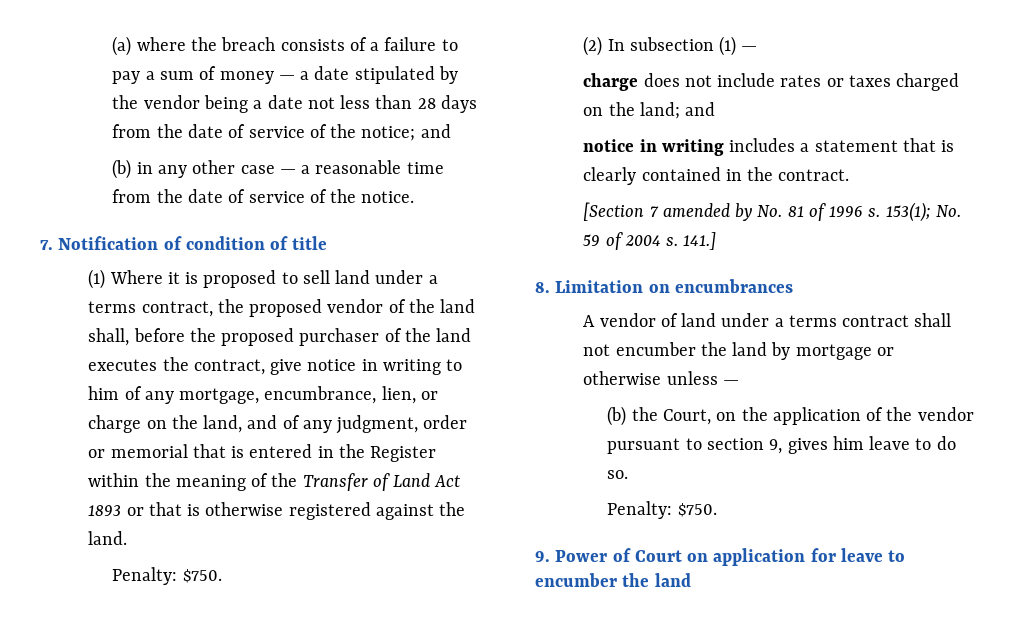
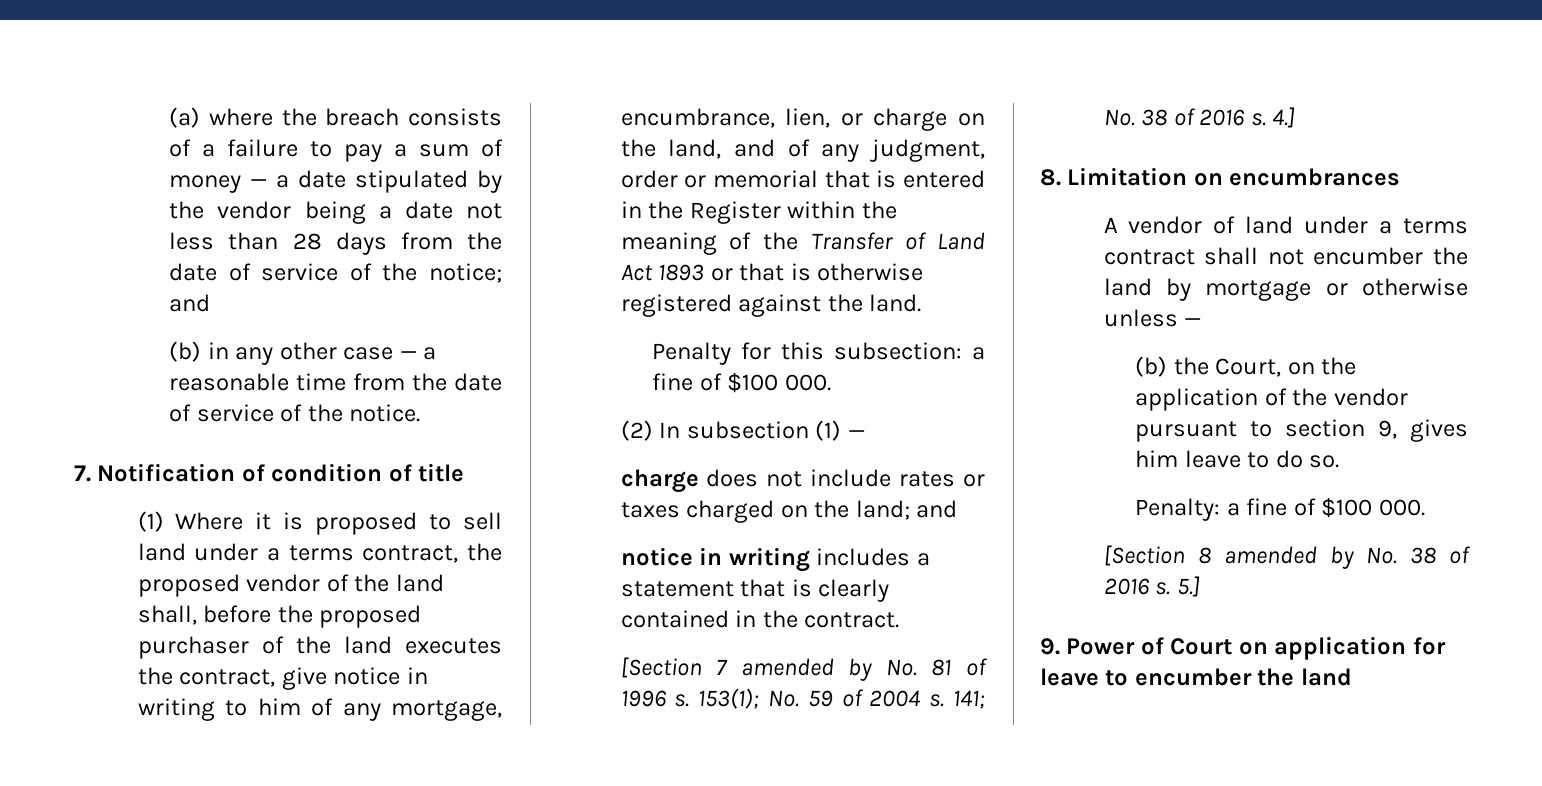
  (1) Where it is proposed to sell land under a terms contract, the proposed vendor of the land shall, before the proposed purchaser of the land executes the contract, give notice in writing to him of any mortgage, encumbrance, lien, or charge on the land, and of any judgment, order or memorial that is entered in the Register within the meaning of the Transfer of Land Act 1893 or that is otherwise registered against the land.
- Penalty: $750.
+ Penalty for this subsection: a fine of $100 000.
- 141.]
+ 141; No. 38 of 2016 s. 4.]
  (b) the Court, on the application of the vendor pursuant to section 9, gives him leave to do so.
- Penalty: $750.
+ Penalty: a fine of $100 000.
+ [Section 8 amended by No. 38 of 2016 s. 5.]

